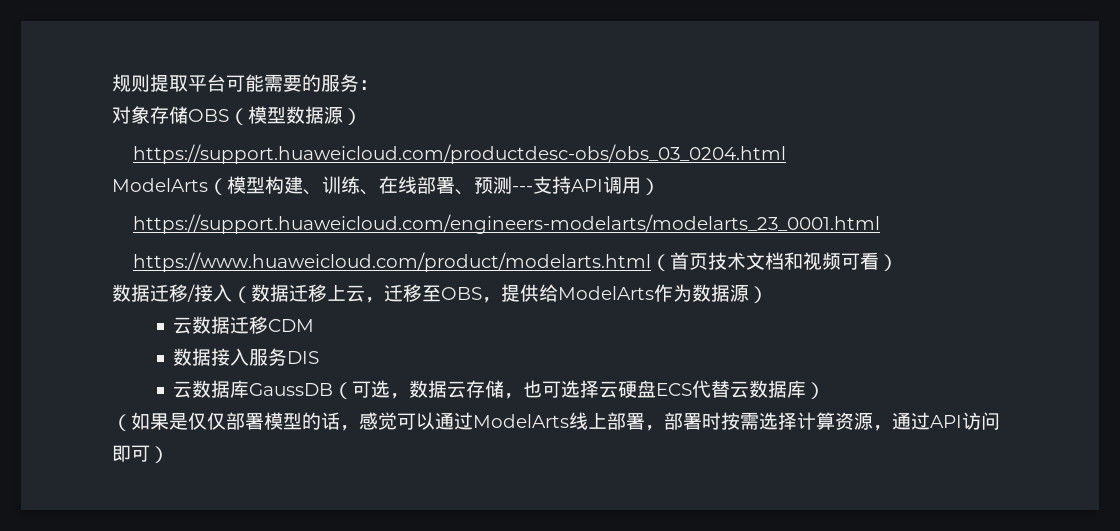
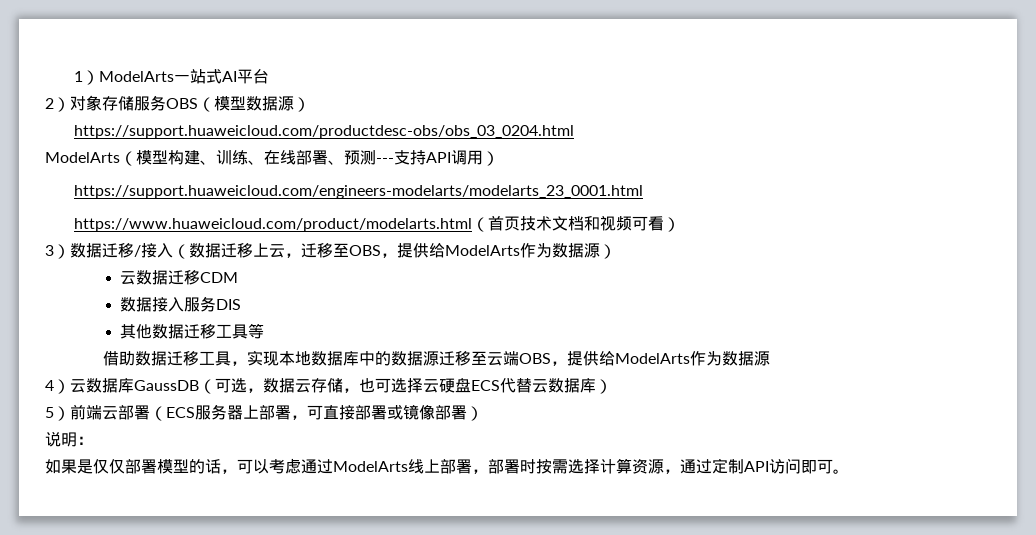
- 规则提取平台可能需要的服务：
- 对象存储OBS（模型数据源）
+ 1）ModelArts一站式AI平台
+ 2）对象存储服务OBS（模型数据源）
- 数据迁移/接入（数据迁移上云，迁移至OBS，提供给ModelArts作为数据源）
+ 3）数据迁移/接入（数据迁移上云，迁移至OBS，提供给ModelArts作为数据源）
- 云数据库GaussDB（可选，数据云存储，也可选择云硬盘ECS代替云数据库）
+ 其他数据迁移工具等
+ 借助数据迁移工具，实现本地数据库中的数据源迁移至云端OBS，提供给ModelArts作为数据源
+ 4）云数据库GaussDB（可选，数据云存储，也可选择云硬盘ECS代替云数据库）
- （如果是仅仅部署模型的话，感觉可以通过ModelArts线上部署，部署时按需选择计算资源，通过API访问即可）
+ 5）前端云部署（ECS服务器上部署，可直接部署或镜像部署）
+ 说明：
+ 如果是仅仅部署模型的话，可以考虑通过ModelArts线上部署，部署时按需选择计算资源，通过定制API访问即可。

